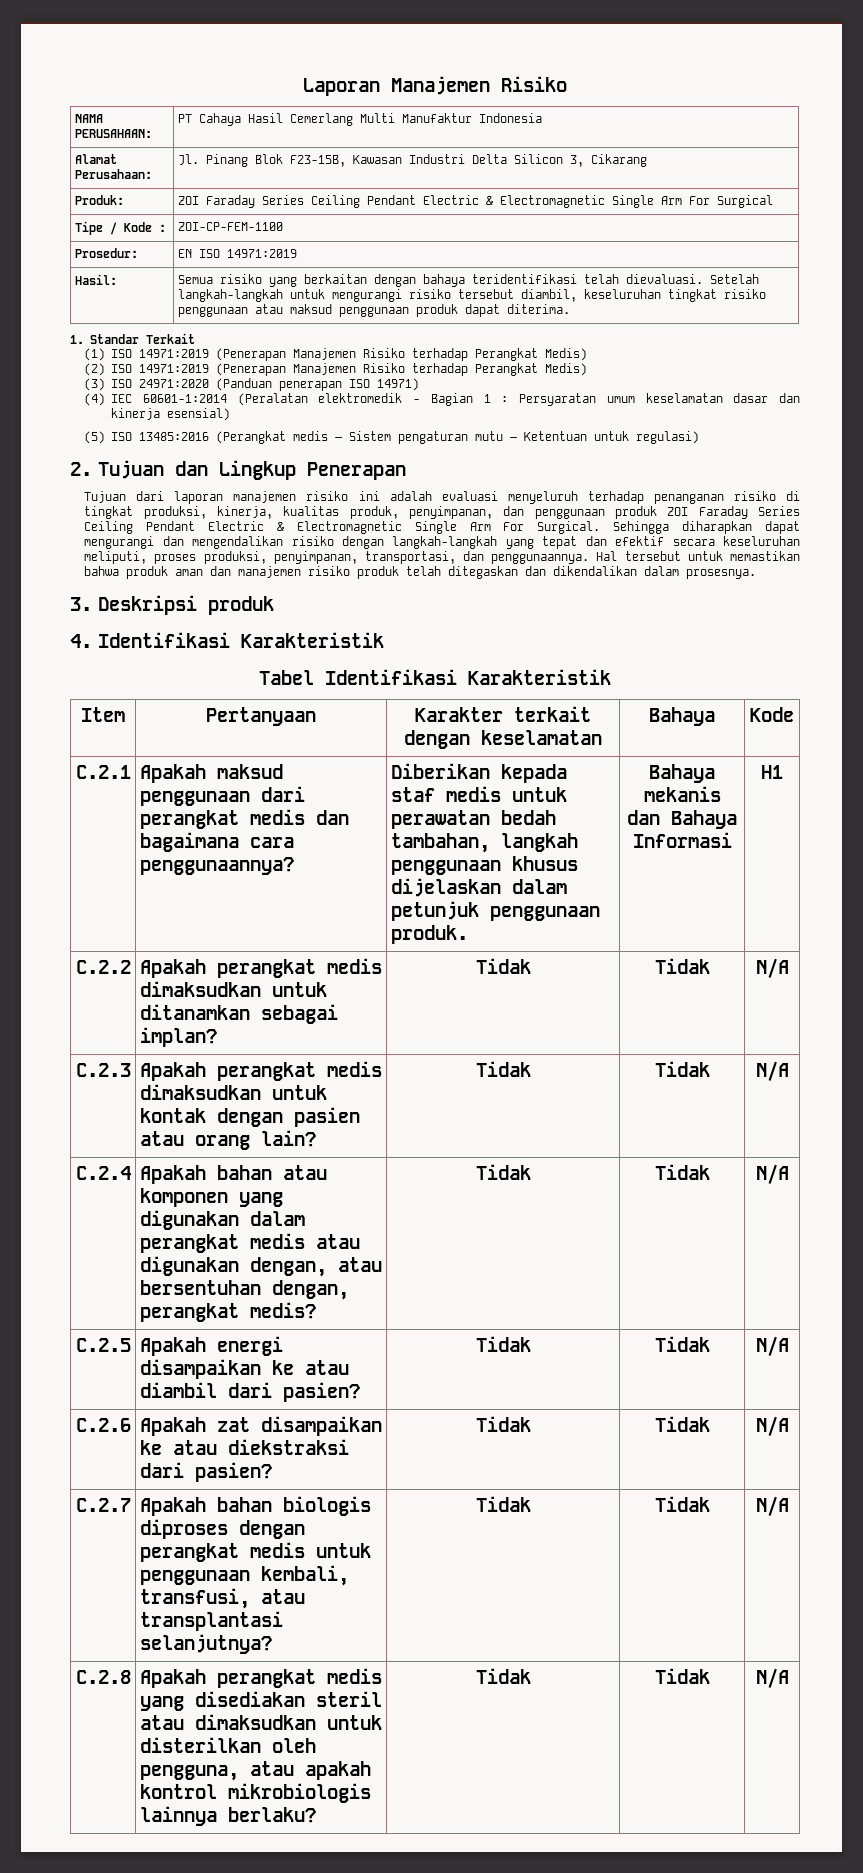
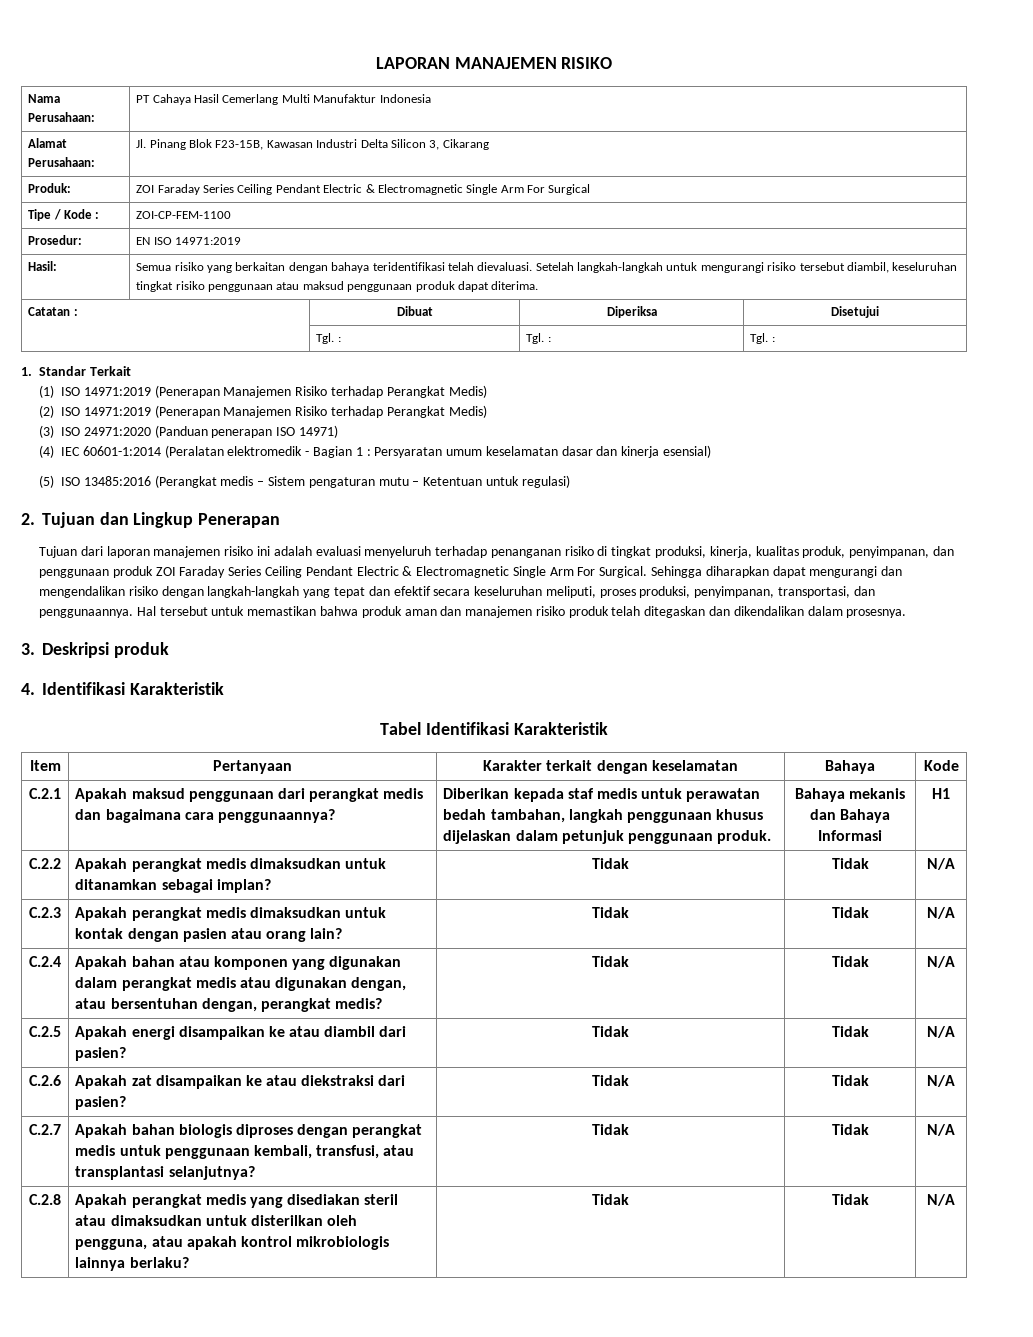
- Laporan Manajemen Risiko
- NAMA PERUSAHAAN: | PT Cahaya Hasil Cemerlang Multi Manufaktur Indonesia
+ LAPORAN MANAJEMEN RISIKO
+ Nama Perusahaan: | PT Cahaya Hasil Cemerlang Multi Manufaktur Indonesia
+ Catatan : | Dibuat | Diperiksa | Disetujui
+ | Tgl. : | Tgl. : | Tgl. :

